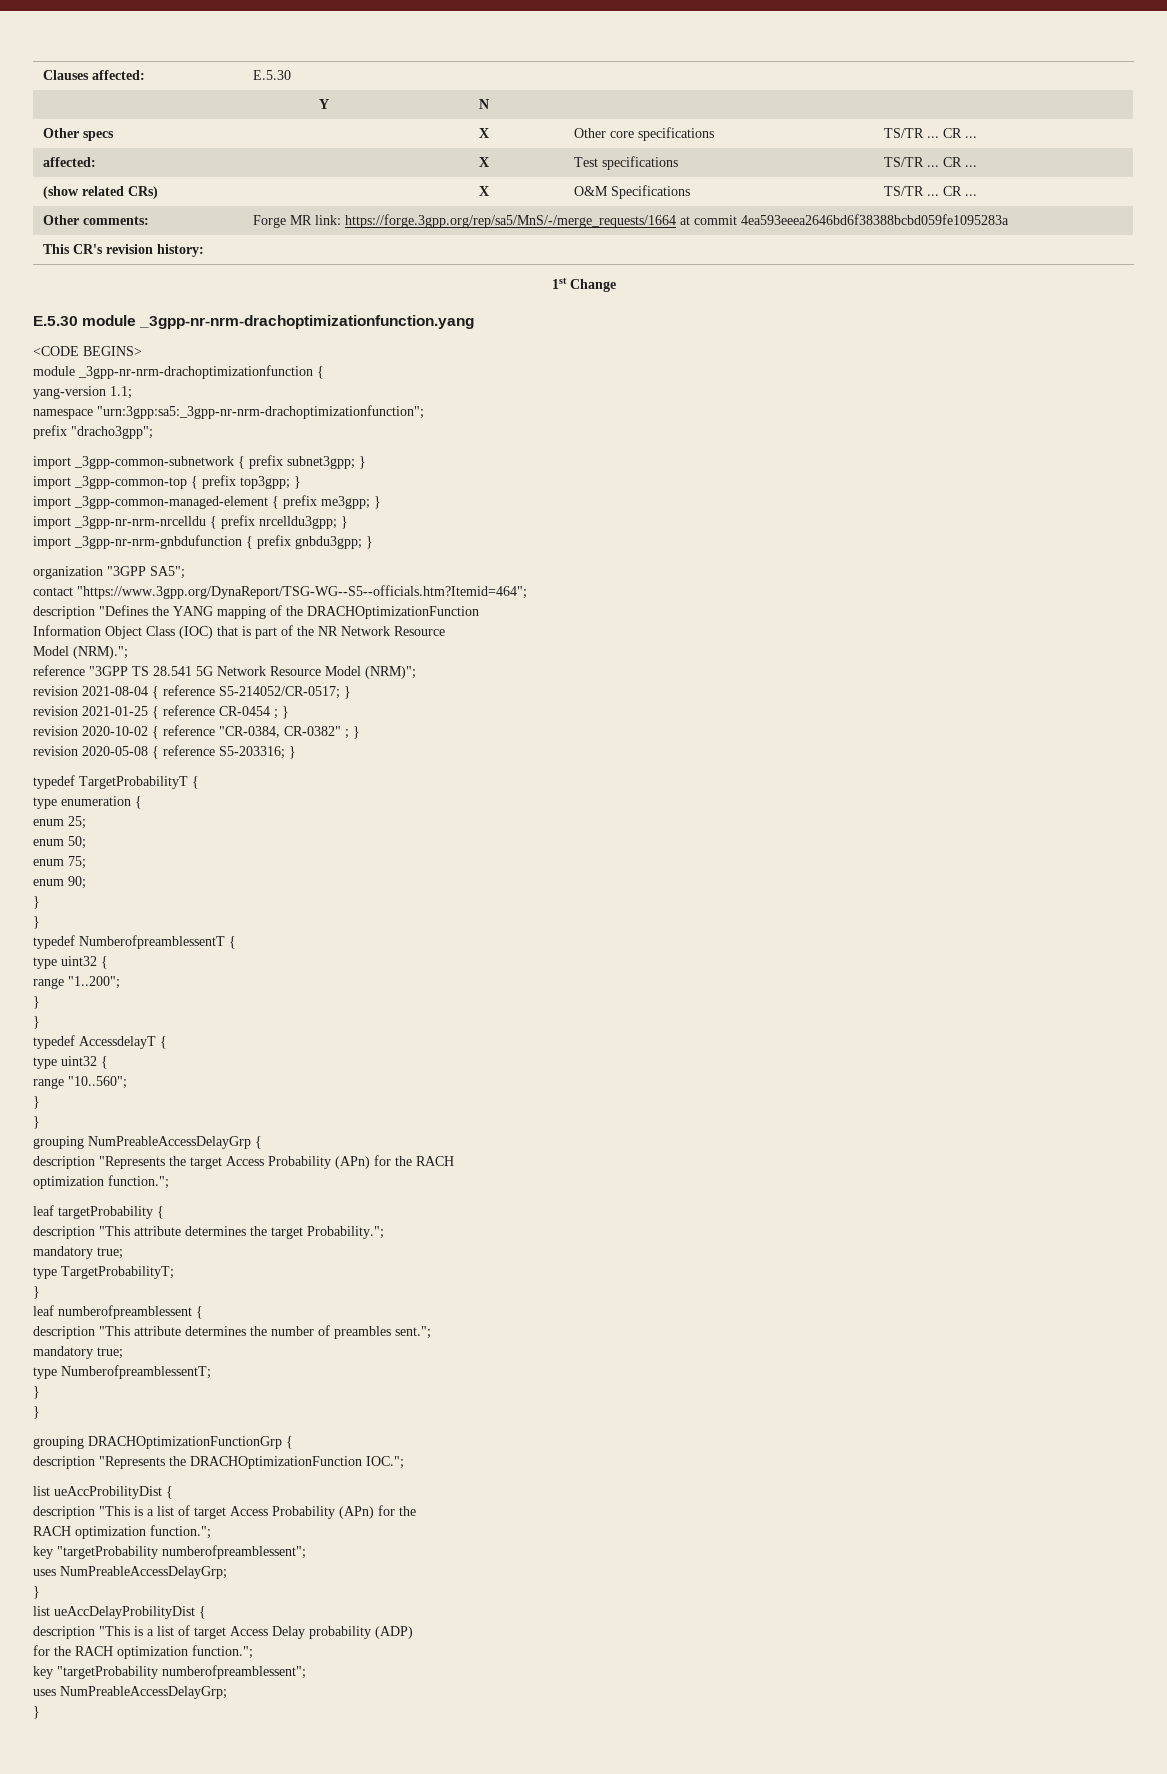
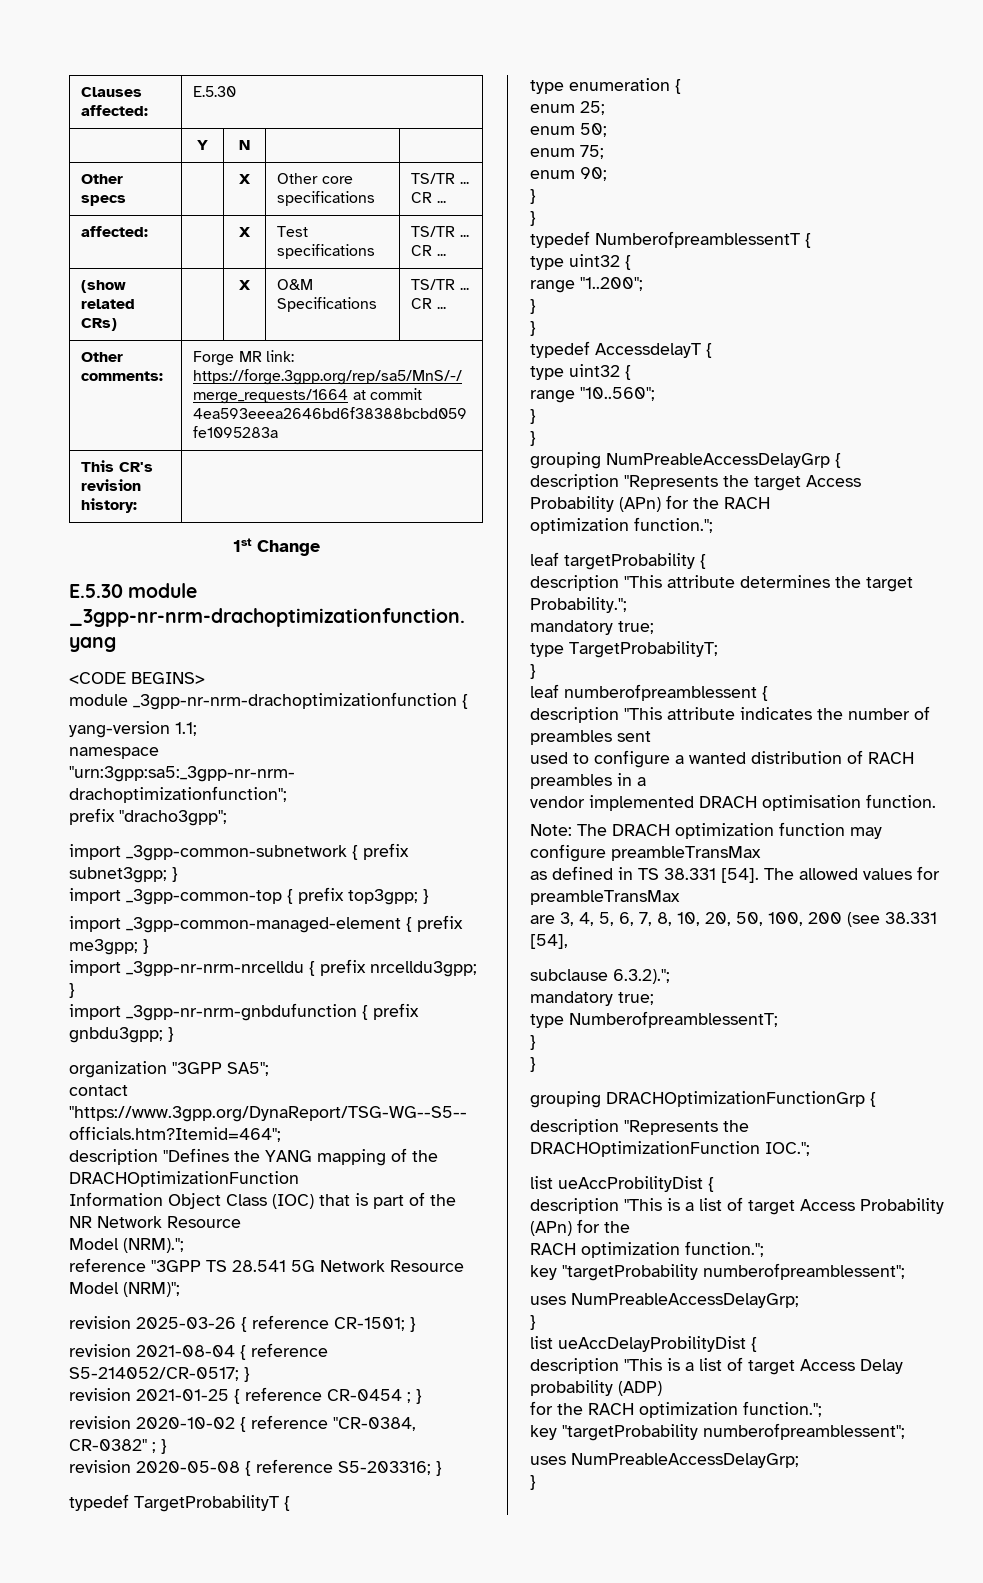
+ revision 2025-03-26 { reference CR-1501; }
- description "This attribute determines the number of preambles sent.";
+ description "This attribute indicates the number of preambles sent
+ used to configure a wanted distribution of RACH preambles in a
+ vendor implemented DRACH optimisation function.
+ Note: The DRACH optimization function may configure preambleTransMax
+ as defined in TS 38.331 [54]. The allowed values for preambleTransMax
+ are 3, 4, 5, 6, 7, 8, 10, 20, 50, 100, 200 (see 38.331 [54],
+ subclause 6.3.2).";

